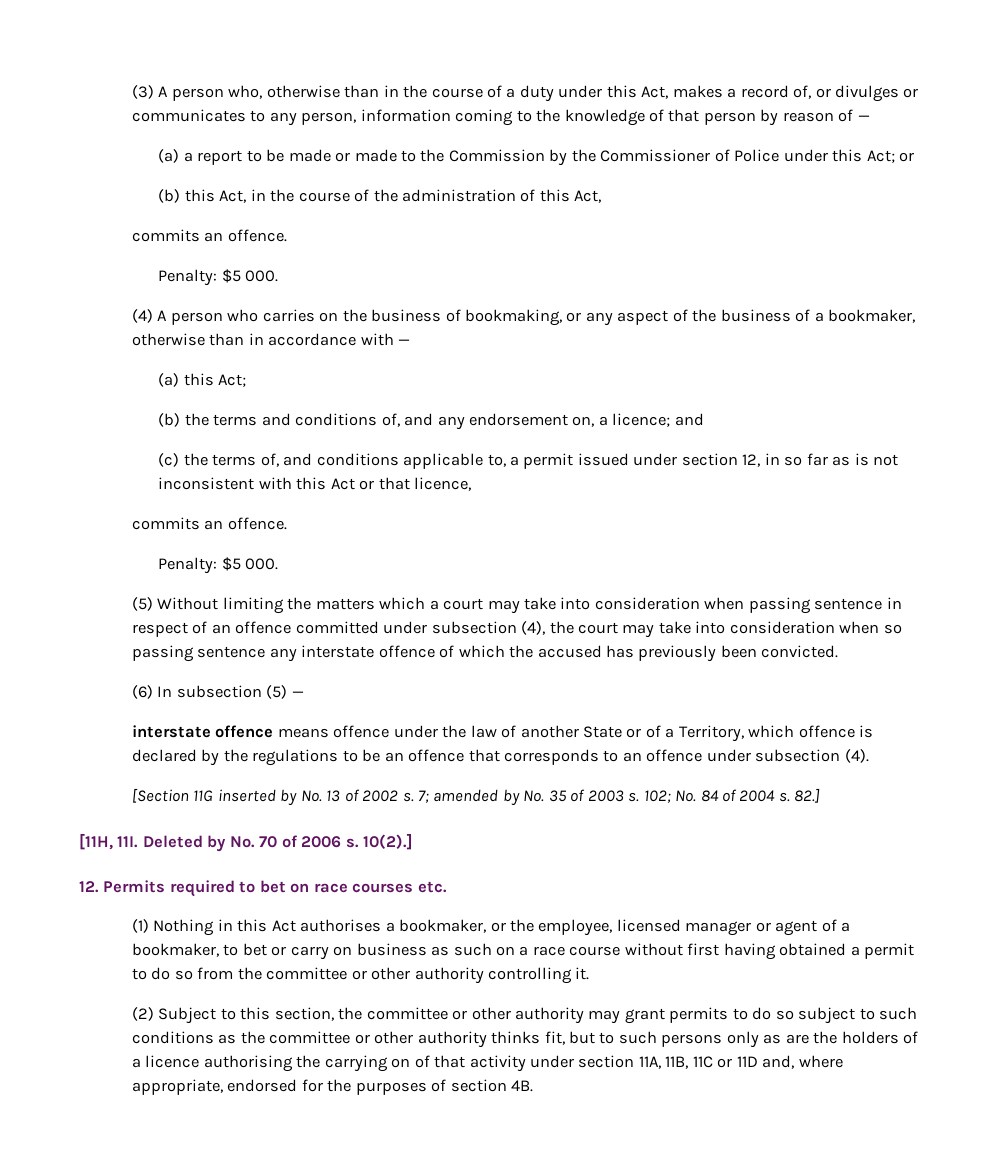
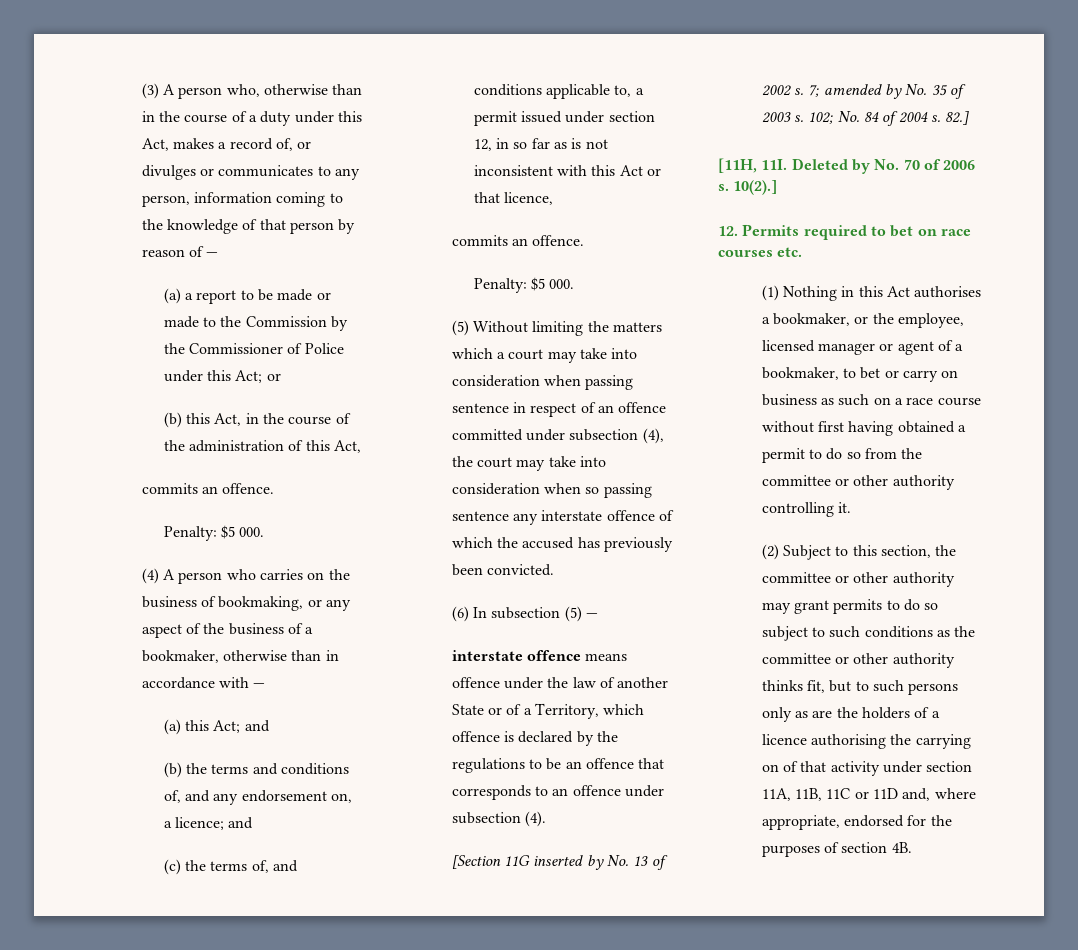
- (a) this Act;
+ (a) this Act; and

